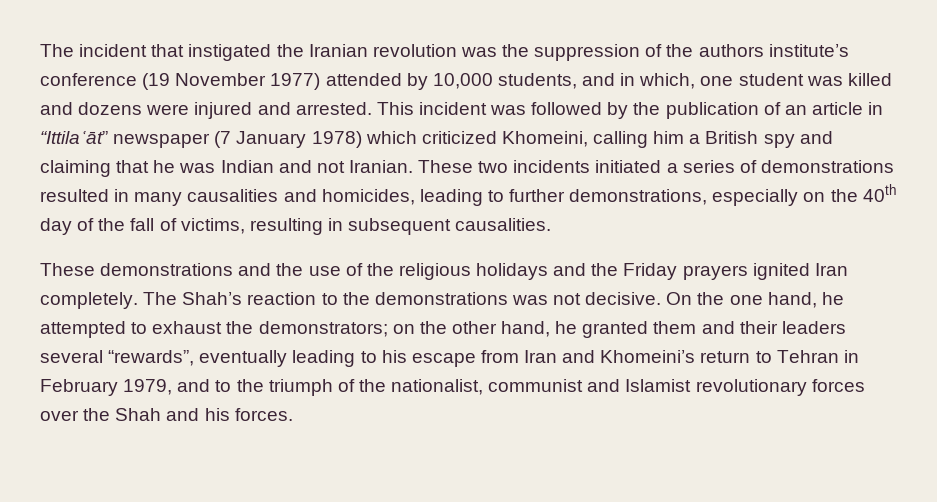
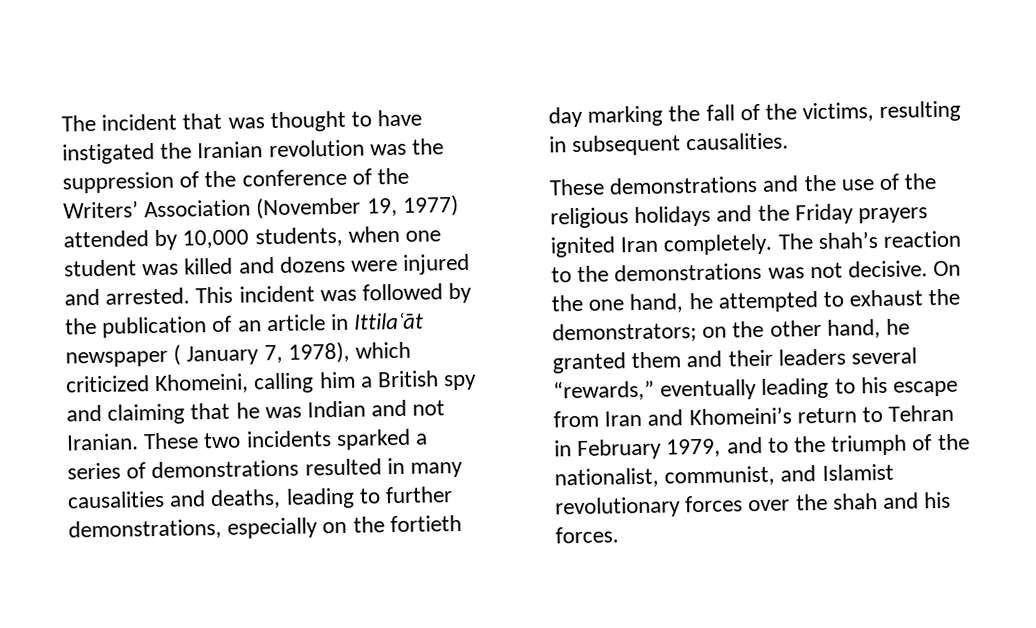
- The incident that instigated the Iranian revolution was the suppression of the authors institute’s conference (19 November 1977) attended by 10,000 students, and in which, one student was killed and dozens were injured and arrested.
+ The incident that was thought to have instigated the Iranian revolution was the suppression of the conference of the Writers’ Association (November 19, 1977) attended by 10,000 students, when one student was killed and dozens were injured and arrested.
- This incident was followed by the publication of an article in “Ittilaʿāt” newspaper (7 January 1978) which criticized Khomeini, calling him a British spy and claiming that he was Indian and not Iranian.
+ This incident was followed by the publication of an article in Ittilaʿāt newspaper ( January 7, 1978), which criticized Khomeini, calling him a British spy and claiming that he was Indian and not Iranian.
- These two incidents initiated a series of demonstrations resulted in many causalities and homicides, leading to further demonstrations, especially on the 40th day of the fall of victims, resulting in subsequent causalities.
+ These two incidents sparked a series of demonstrations resulted in many causalities and deaths, leading to further demonstrations, especially on the fortieth day marking the fall of the victims, resulting in subsequent causalities.
- The Shah’s reaction to the demonstrations was not decisive.
+ The shah’s reaction to the demonstrations was not decisive.
- On the one hand, he attempted to exhaust the demonstrators; on the other hand, he granted them and their leaders several “rewards”, eventually leading to his escape from Iran and Khomeini’s return to Tehran in February 1979, and to the triumph of the nationalist, communist and Islamist revolutionary forces over the Shah and his forces.
+ On the one hand, he attempted to exhaust the demonstrators; on the other hand, he granted them and their leaders several “rewards,” eventually leading to his escape from Iran and Khomeini’s return to Tehran in February 1979, and to the triumph of the nationalist, communist, and Islamist revolutionary forces over the shah and his forces.

